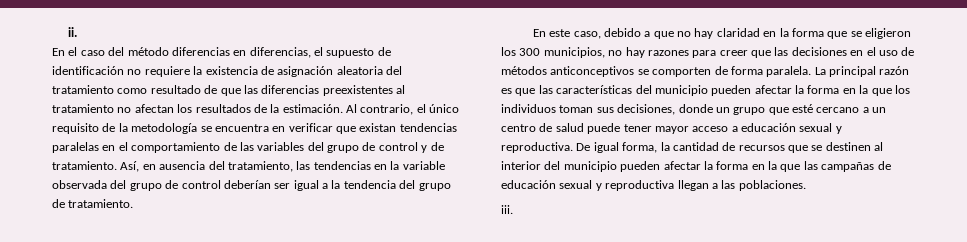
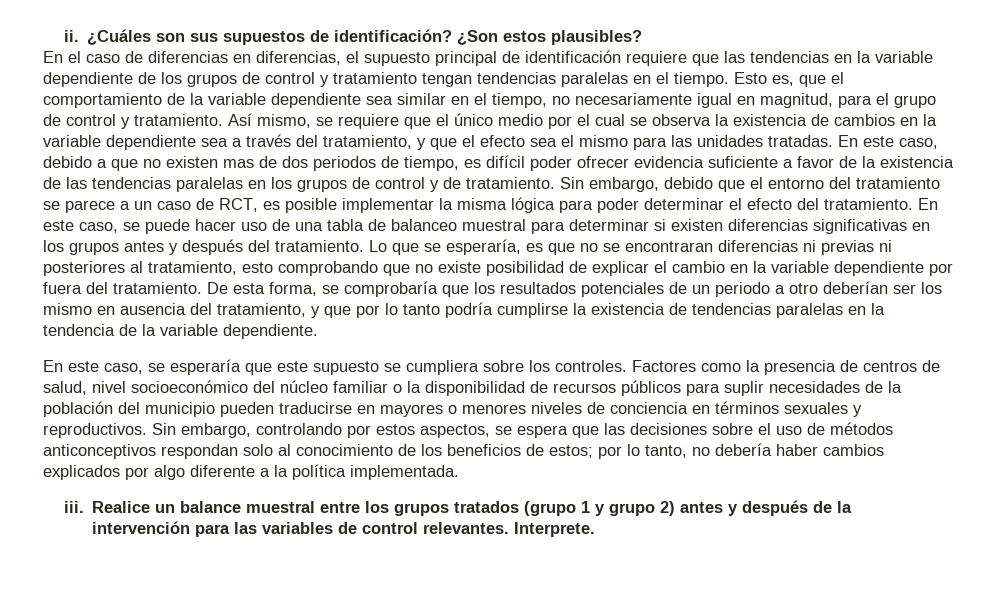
+ ¿Cuáles son sus supuestos de identificación? ¿Son estos plausibles?
- En el caso del método diferencias en diferencias, el supuesto de identificación no requiere la existencia de asignación aleatoria del tratamiento como resultado de que las diferencias preexistentes al tratamiento no afectan los resultados de la estimación. Al contrario, el único requisito de la metodología se encuentra en verificar que existan tendencias paralelas en el comportamiento de las variables del grupo de control y de tratamiento. Así, en ausencia del tratamiento, las tendencias en la variable observada del grupo de control deberían ser igual a la tendencia del grupo de tratamiento.
- En este caso, debido a que no hay claridad en la forma que se eligieron los 300 municipios, no hay razones para creer que las decisiones en el uso de métodos anticonceptivos se comporten de forma paralela. La principal razón es que las características del municipio pueden afectar la forma en la que los individuos toman sus decisiones, donde un grupo que esté cercano a un centro de salud puede tener mayor acceso a educación sexual y reproductiva. De igual forma, la cantidad de recursos que se destinen al interior del municipio pueden afectar la forma en la que las campañas de educación sexual y reproductiva llegan a las poblaciones.
- iii.
+ En el caso de diferencias en diferencias, el supuesto principal de identificación requiere que las tendencias en la variable dependiente de los grupos de control y tratamiento tengan tendencias paralelas en el tiempo. Esto es, que el comportamiento de la variable dependiente sea similar en el tiempo, no necesariamente igual en magnitud, para el grupo de control y tratamiento. Así mismo, se requiere que el único medio por el cual se observa la existencia de cambios en la variable dependiente sea a través del tratamiento, y que el efecto sea el mismo para las unidades tratadas. En este caso, debido a que no existen mas de dos periodos de tiempo, es difícil poder ofrecer evidencia suficiente a favor de la existencia de las tendencias paralelas en los grupos de control y de tratamiento. Sin embargo, debido que el entorno del tratamiento se parece a un caso de RCT, es posible implementar la misma lógica para poder determinar el efecto del tratamiento. En este caso, se puede hacer uso de una tabla de balanceo muestral para determinar si existen diferencias significativas en los grupos antes y después del tratamiento. Lo que se esperaría, es que no se encontraran diferencias ni previas ni posteriores al tratamiento, esto comprobando que no existe posibilidad de explicar el cambio en la variable dependiente por fuera del tratamiento. De esta forma, se comprobaría que los resultados potenciales de un periodo a otro deberían ser los mismo en ausencia del tratamiento, y que por lo tanto podría cumplirse la existencia de tendencias paralelas en la tendencia de la variable dependiente.
+ En este caso, se esperaría que este supuesto se cumpliera sobre los controles. Factores como la presencia de centros de salud, nivel socioeconómico del núcleo familiar o la disponibilidad de recursos públicos para suplir necesidades de la población del municipio pueden traducirse en mayores o menores niveles de conciencia en términos sexuales y reproductivos. Sin embargo, controlando por estos aspectos, se espera que las decisiones sobre el uso de métodos anticonceptivos respondan solo al conocimiento de los beneficios de estos; por lo tanto, no debería haber cambios explicados por algo diferente a la política implementada.
+ iii. Realice un balance muestral entre los grupos tratados (grupo 1 y grupo 2) antes y después de la intervención para las variables de control relevantes. Interprete.

